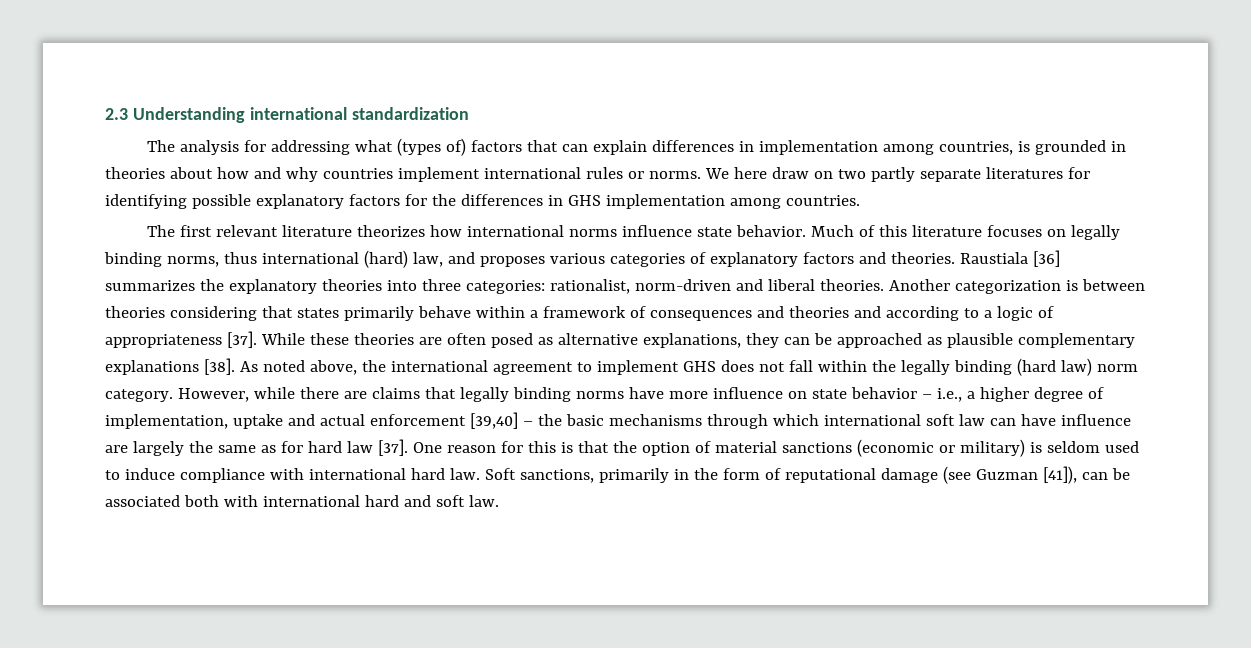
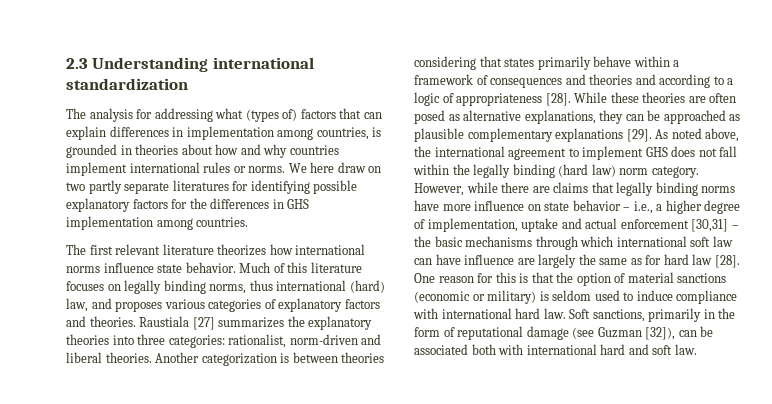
- Raustiala [36] summarizes the explanatory theories into three categories: rationalist, norm-driven and liberal theories.
+ Raustiala [27] summarizes the explanatory theories into three categories: rationalist, norm-driven and liberal theories.
- Another categorization is between theories considering that states primarily behave within a framework of consequences and theories and according to a logic of appropriateness [37].
+ Another categorization is between theories considering that states primarily behave within a framework of consequences and theories and according to a logic of appropriateness [28].
- While these theories are often posed as alternative explanations, they can be approached as plausible complementary explanations [38].
+ While these theories are often posed as alternative explanations, they can be approached as plausible complementary explanations [29].
- However, while there are claims that legally binding norms have more influence on state behavior – i.e., a higher degree of implementation, uptake and actual enforcement [39,40] – the basic mechanisms through which international soft law can have influence are largely the same as for hard law [37].
+ However, while there are claims that legally binding norms have more influence on state behavior – i.e., a higher degree of implementation, uptake and actual enforcement [30,31] – the basic mechanisms through which international soft law can have influence are largely the same as for hard law [28].
- Soft sanctions, primarily in the form of reputational damage (see Guzman [41]), can be associated both with international hard and soft law.
+ Soft sanctions, primarily in the form of reputational damage (see Guzman [32]), can be associated both with international hard and soft law.

